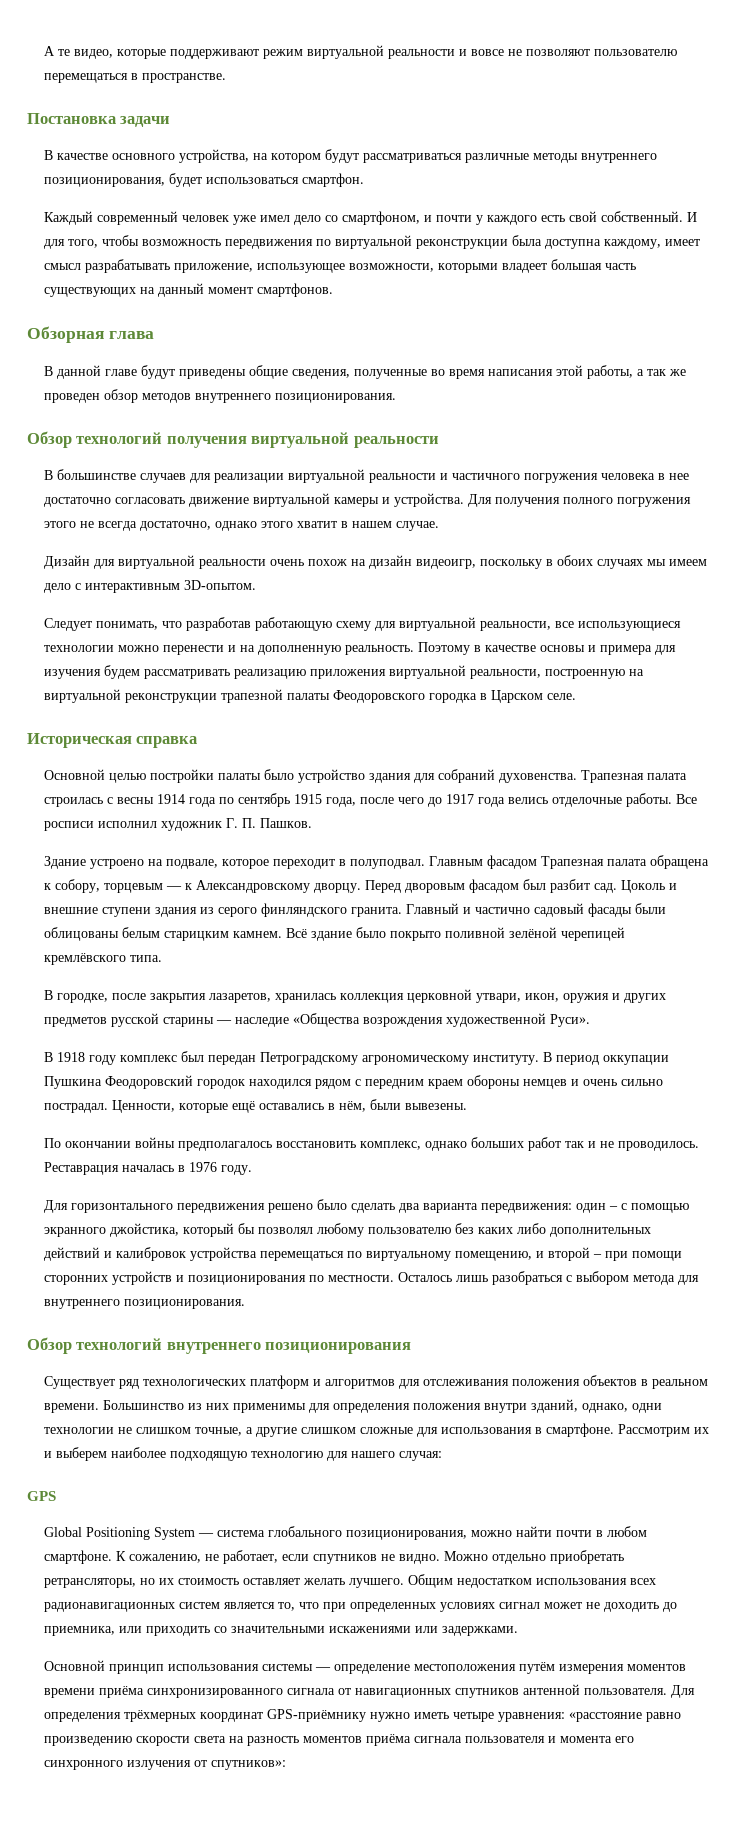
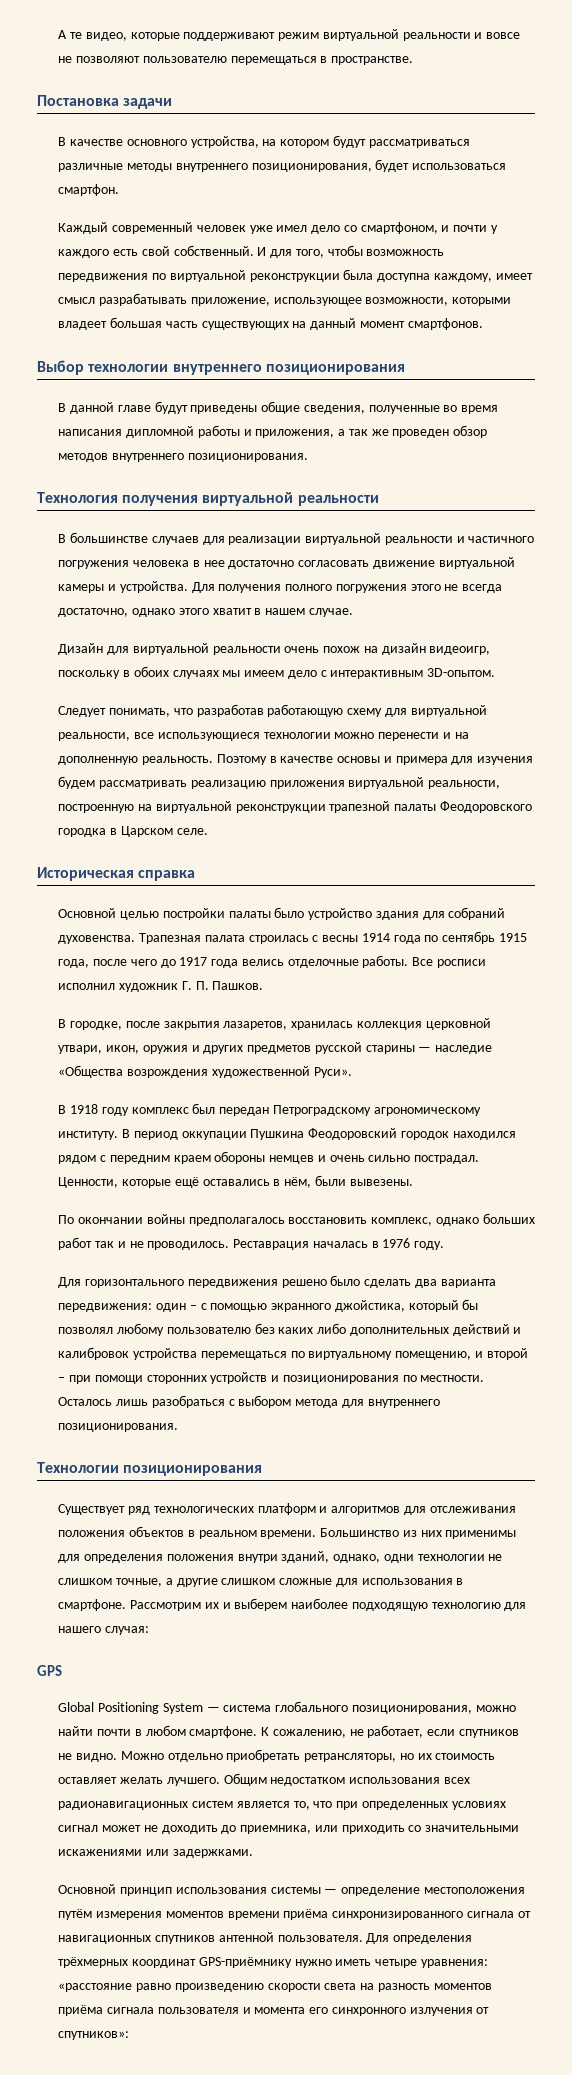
- Обзорная глава
+ Выбор технологии внутреннего позиционирования
- В данной главе будут приведены общие сведения, полученные во время написания этой работы, а так же проведен обзор методов внутреннего позиционирования.
+ В данной главе будут приведены общие сведения, полученные во время написания дипломной работы и приложения, а так же проведен обзор методов внутреннего позиционирования.
- Обзор технологий получения виртуальной реальности
+ Технология получения виртуальной реальности
- Здание устроено на подвале, которое переходит в полуподвал. Главным фасадом Трапезная палата обращена к собору, торцевым — к Александровскому дворцу. Перед дворовым фасадом был разбит сад. Цоколь и внешние ступени здания из серого финляндского гранита. Главный и частично садовый фасады были облицованы белым старицким камнем. Всё здание было покрыто поливной зелёной черепицей кремлёвского типа.
- Обзор технологий внутреннего позиционирования
+ Технологии позиционирования

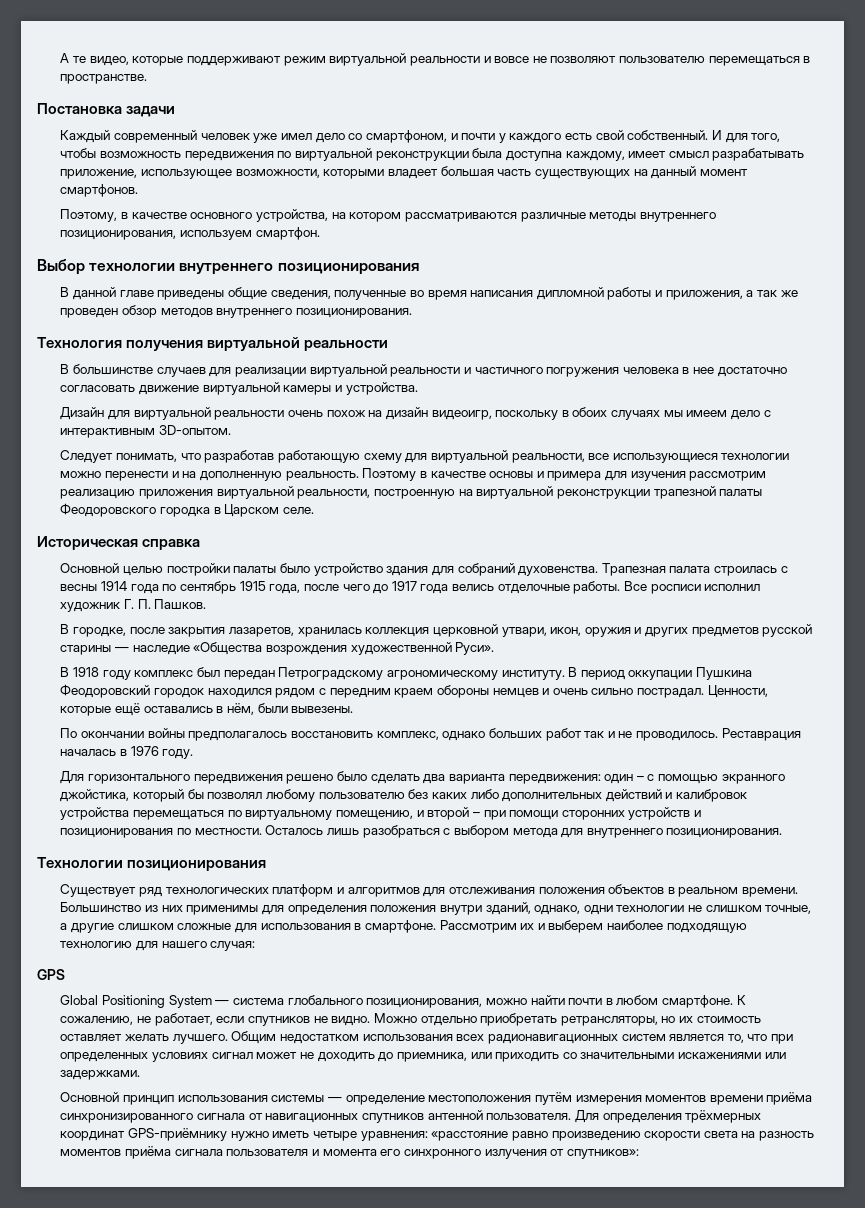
- В качестве основного устройства, на котором будут рассматриваться различные методы внутреннего позиционирования, будет использоваться смартфон.
+ Поэтому, в качестве основного устройства, на котором рассматриваются различные методы внутреннего позиционирования, используем смартфон.
- В данной главе будут приведены общие сведения, полученные во время написания дипломной работы и приложения, а так же проведен обзор методов внутреннего позиционирования.
+ В данной главе приведены общие сведения, полученные во время написания дипломной работы и приложения, а так же проведен обзор методов внутреннего позиционирования.
- Для получения полного погружения этого не всегда достаточно, однако этого хватит в нашем случае.
- Поэтому в качестве основы и примера для изучения будем рассматривать реализацию приложения виртуальной реальности, построенную на виртуальной реконструкции трапезной палаты Феодоровского городка в Царском селе.
+ Поэтому в качестве основы и примера для изучения рассмотрим реализацию приложения виртуальной реальности, построенную на виртуальной реконструкции трапезной палаты Феодоровского городка в Царском селе.

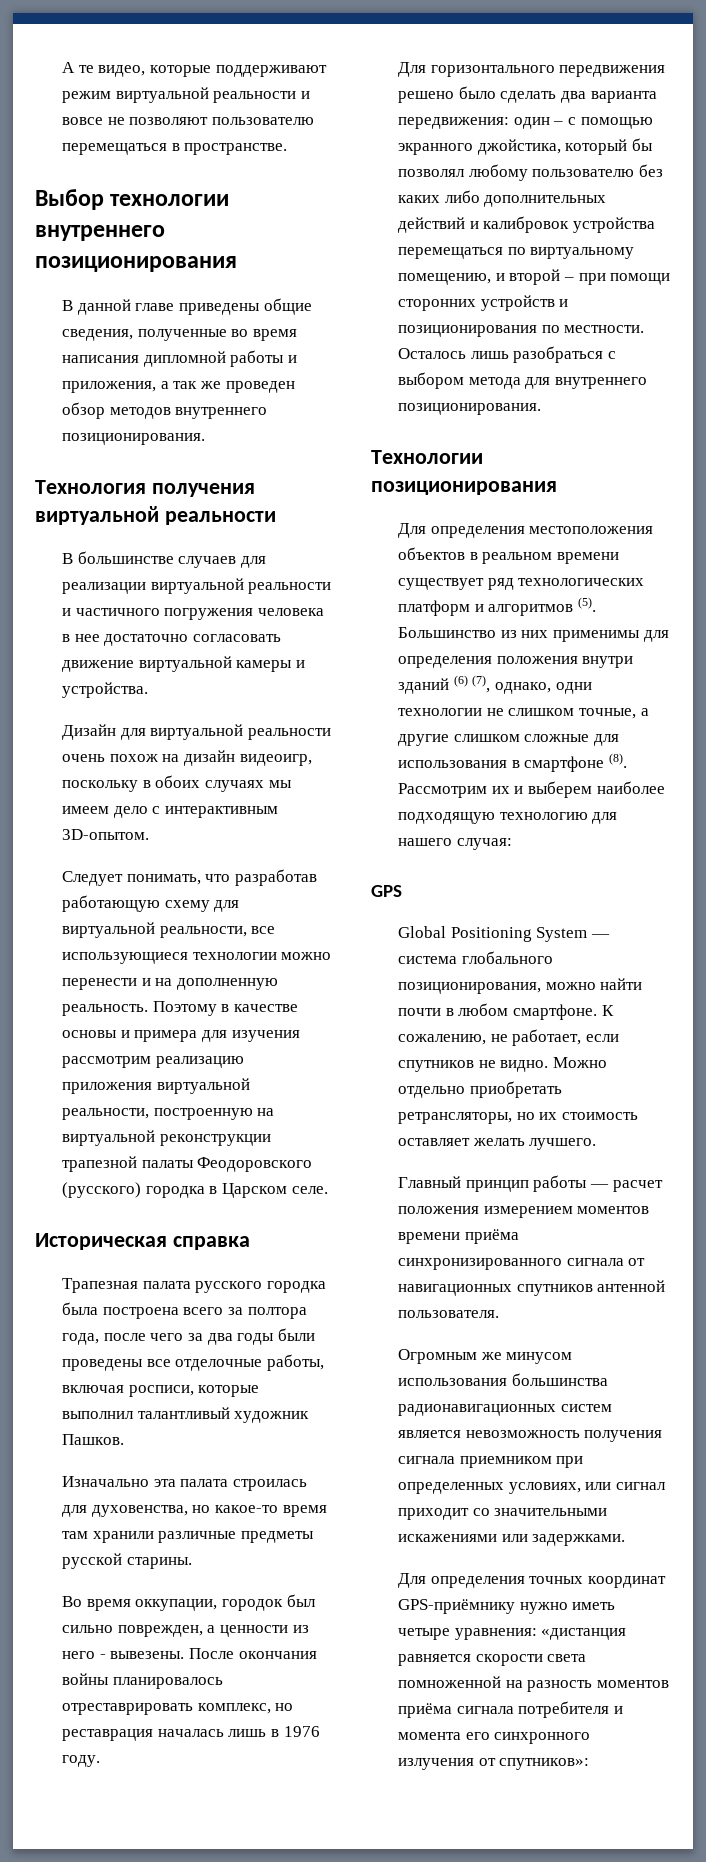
- Постановка задачи
- Каждый современный человек уже имел дело со смартфоном, и почти у каждого есть свой собственный. И для того, чтобы возможность передвижения по виртуальной реконструкции была доступна каждому, имеет смысл разрабатывать приложение, использующее возможности, которыми владеет большая часть существующих на данный момент смартфонов.
- Поэтому, в качестве основного устройства, на котором рассматриваются различные методы внутреннего позиционирования, используем смартфон.
- Поэтому в качестве основы и примера для изучения рассмотрим реализацию приложения виртуальной реальности, построенную на виртуальной реконструкции трапезной палаты Феодоровского городка в Царском селе.
+ Поэтому в качестве основы и примера для изучения рассмотрим реализацию приложения виртуальной реальности, построенную на виртуальной реконструкции трапезной палаты Феодоровского (русского) городка в Царском селе.
- Основной целью постройки палаты было устройство здания для собраний духовенства. Трапезная палата строилась с весны 1914 года по сентябрь 1915 года, после чего до 1917 года велись отделочные работы. Все росписи исполнил художник Г. П. Пашков.
- В городке, после закрытия лазаретов, хранилась коллекция церковной утвари, икон, оружия и других предметов русской старины — наследие «Общества возрождения художественной Руси».
- В 1918 году комплекс был передан Петроградскому агрономическому институту. В период оккупации Пушкина Феодоровский городок находился рядом с передним краем обороны немцев и очень сильно пострадал. Ценности, которые ещё оставались в нём, были вывезены.
- По окончании войны предполагалось восстановить комплекс, однако больших работ так и не проводилось. Реставрация началась в 1976 году.
+ Трапезная палата русского городка была построена всего за полтора года, после чего за два годы были проведены все отделочные работы, включая росписи, которые выполнил талантливый художник Пашков.
+ Изначально эта палата строилась для духовенства, но какое-то время там хранили различные предметы русской старины.
+ Во время оккупации, городок был сильно поврежден, а ценности из него - вывезены. После окончания войны планировалось отреставрировать комплекс, но реставрация началась лишь в 1976 году.
- Существует ряд технологических платформ и алгоритмов для отслеживания положения объектов в реальном времени.
+ Для определения местоположения объектов в реальном времени существует ряд технологических платформ и алгоритмов (5).
- Большинство из них применимы для определения положения внутри зданий, однако, одни технологии не слишком точные, а другие слишком сложные для использования в смартфоне.
+ Большинство из них применимы для определения положения внутри зданий (6) (7), однако, одни технологии не слишком точные, а другие слишком сложные для использования в смартфоне (8).
- Можно отдельно приобретать ретрансляторы, но их стоимость оставляет желать лучшего. Общим недостатком использования всех радионавигационных систем является то, что при определенных условиях сигнал может не доходить до приемника, или приходить со значительными искажениями или задержками.
- Основной принцип использования системы — определение местоположения путём измерения моментов времени приёма синхронизированного сигнала от навигационных спутников антенной пользователя. Для определения трёхмерных координат GPS-приёмнику нужно иметь четыре уравнения: «расстояние равно произведению скорости света на разность моментов приёма сигнала пользователя и момента его синхронного излучения от спутников»:
+ Можно отдельно приобретать ретрансляторы, но их стоимость оставляет желать лучшего.
+ Главный принцип работы — расчет положения измерением моментов времени приёма синхронизированного сигнала от навигационных спутников антенной пользователя.
+ Огромным же минусом использования большинства радионавигационных систем является невозможность получения сигнала приемником при определенных условиях, или сигнал приходит со значительными искажениями или задержками.
+ Для определения точных координат GPS-приёмнику нужно иметь четыре уравнения: «дистанция равняется скорости света помноженной на разность моментов приёма сигнала потребителя и момента его синхронного излучения от спутников»:

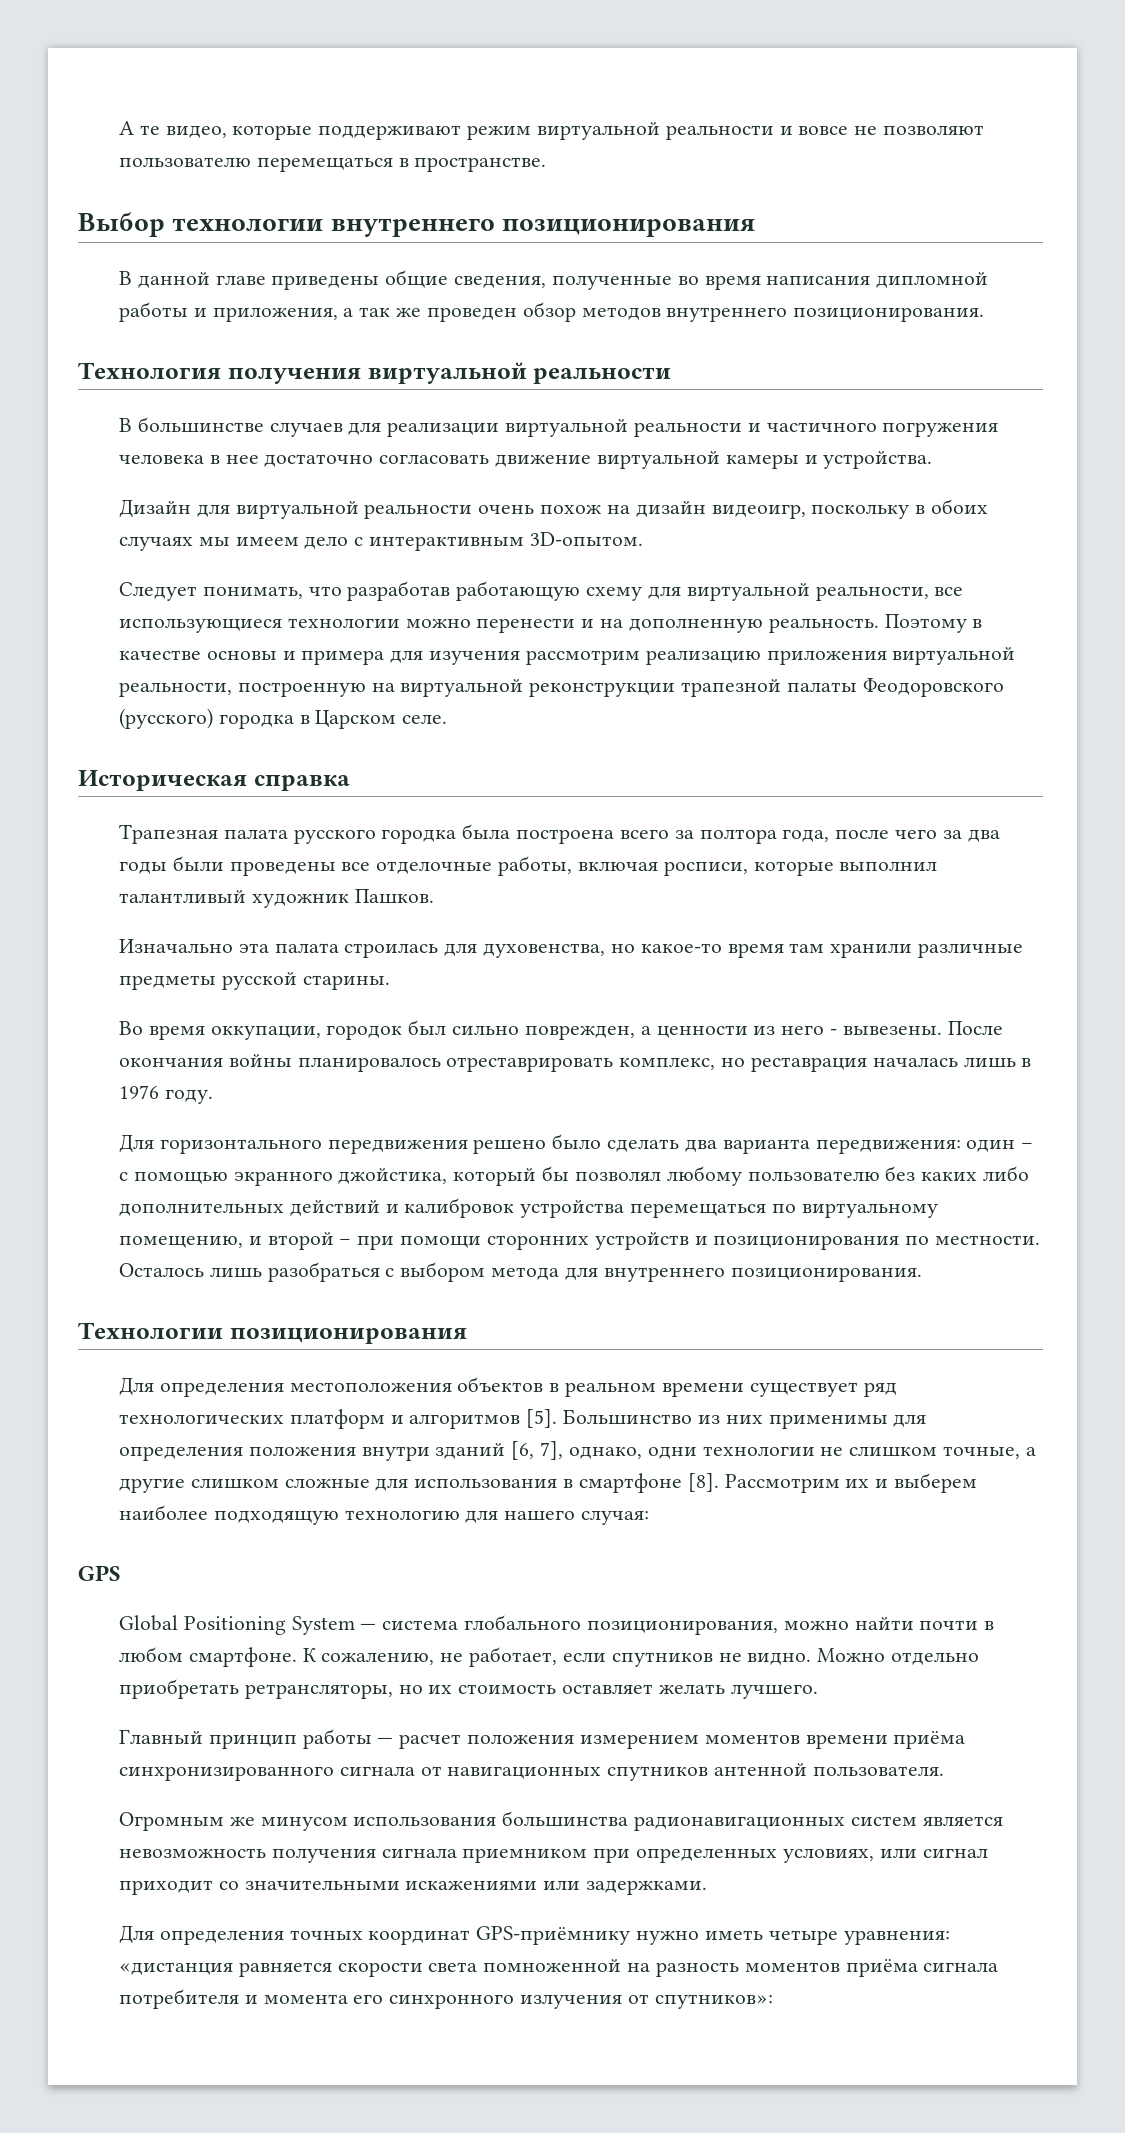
- Для определения местоположения объектов в реальном времени существует ряд технологических платформ и алгоритмов (5).
+ Для определения местоположения объектов в реальном времени существует ряд технологических платформ и алгоритмов [5].
- Большинство из них применимы для определения положения внутри зданий (6) (7), однако, одни технологии не слишком точные, а другие слишком сложные для использования в смартфоне (8).
+ Большинство из них применимы для определения положения внутри зданий [6, 7], однако, одни технологии не слишком точные, а другие слишком сложные для использования в смартфоне [8].

